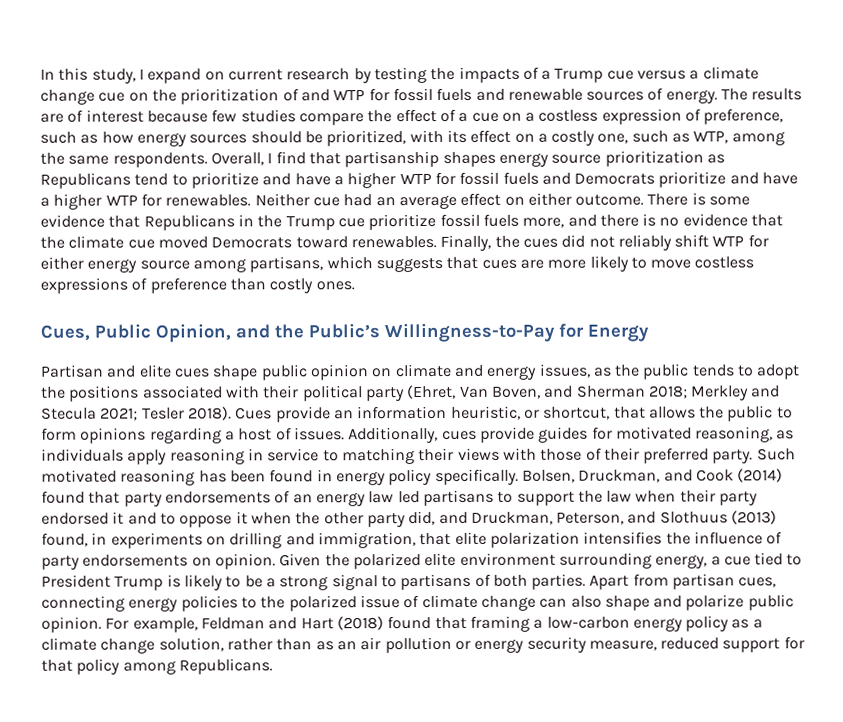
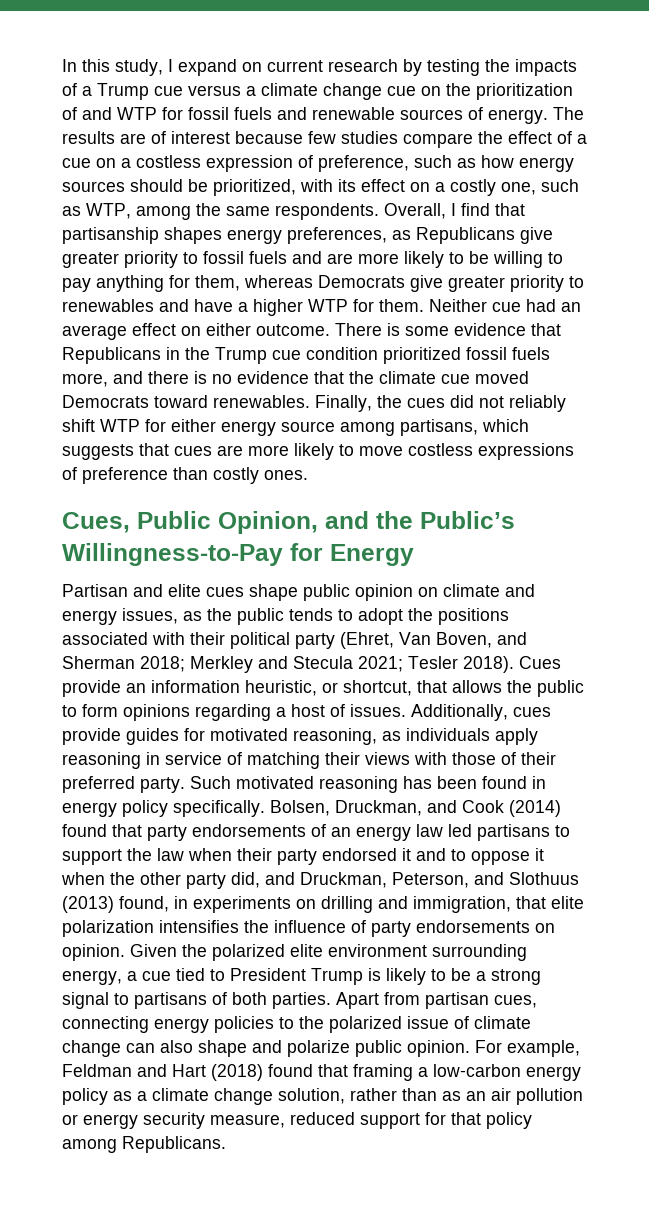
- Overall, I find that partisanship shapes energy source prioritization as Republicans tend to prioritize and have a higher WTP for fossil fuels and Democrats prioritize and have a higher WTP for renewables.
+ Overall, I find that partisanship shapes energy preferences, as Republicans give greater priority to fossil fuels and are more likely to be willing to pay anything for them, whereas Democrats give greater priority to renewables and have a higher WTP for them.
- There is some evidence that Republicans in the Trump cue prioritize fossil fuels more, and there is no evidence that the climate cue moved Democrats toward renewables.
+ There is some evidence that Republicans in the Trump cue condition prioritized fossil fuels more, and there is no evidence that the climate cue moved Democrats toward renewables.
- Additionally, cues provide guides for motivated reasoning, as individuals apply reasoning in service to matching their views with those of their preferred party.
+ Additionally, cues provide guides for motivated reasoning, as individuals apply reasoning in service of matching their views with those of their preferred party.

